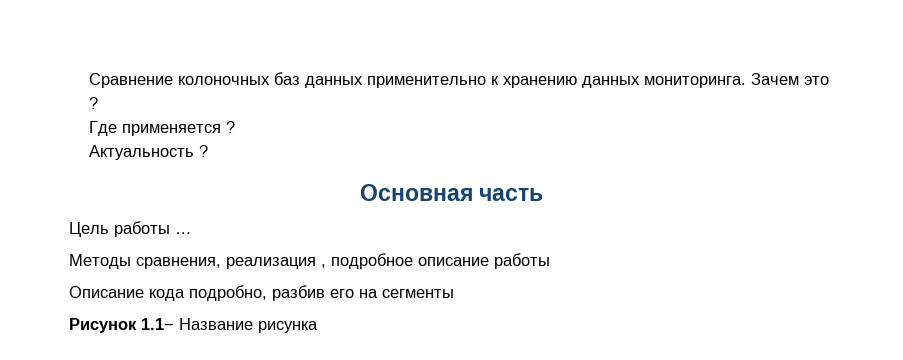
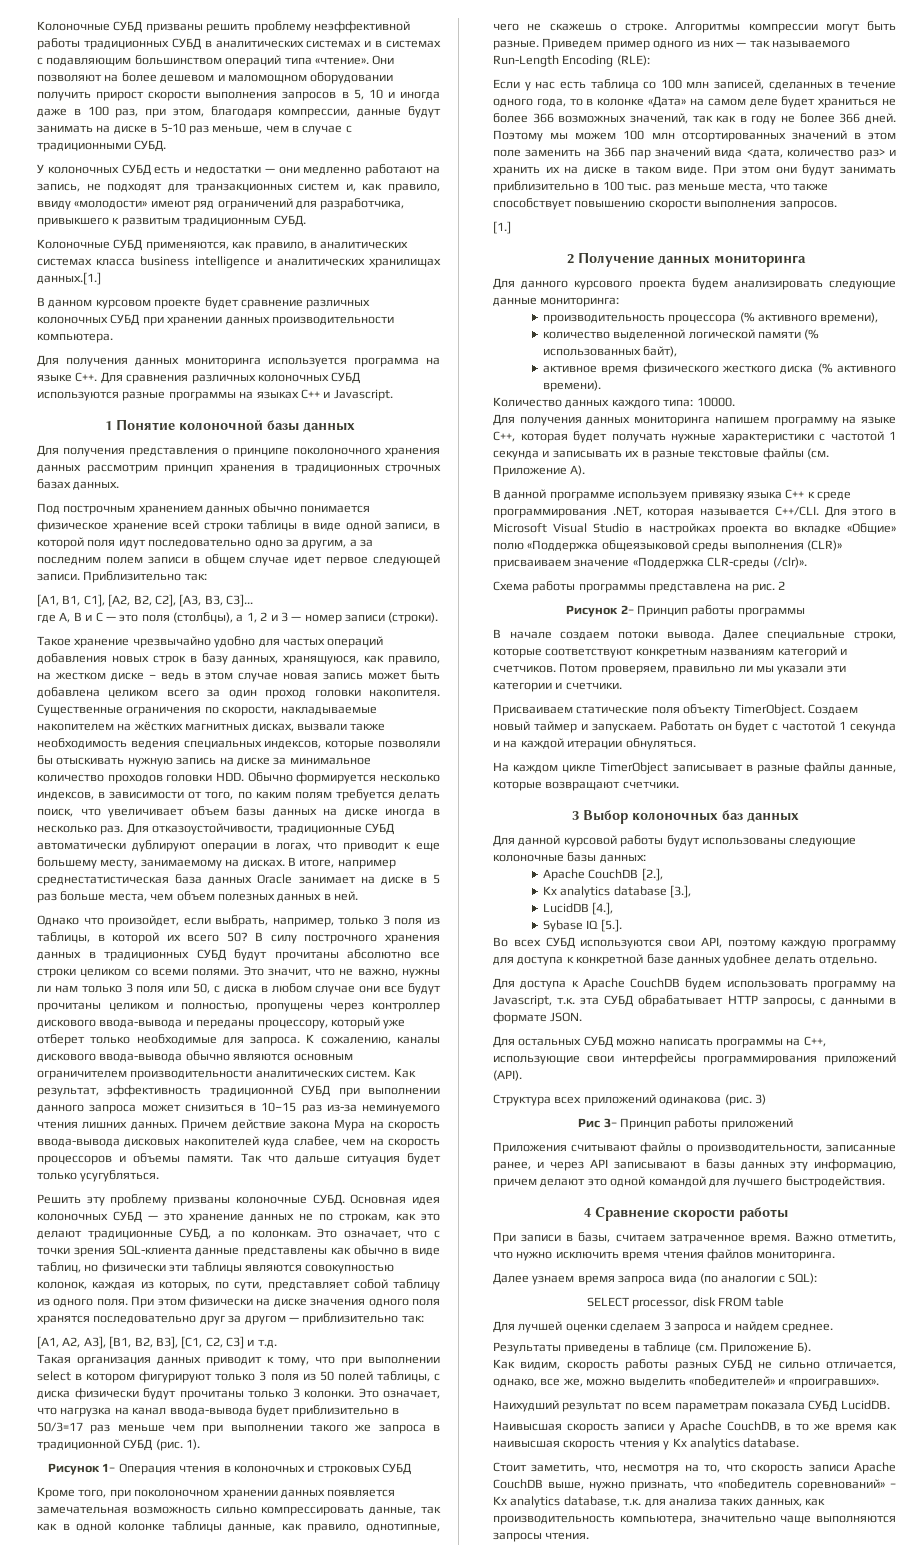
- Сравнение колоночных баз данных применительно к хранению данных мониторинга. Зачем это ?
- Где применяется ?
- Актуальность ?
- Основная часть
- Цель работы …
- Методы сравнения, реализация , подробное описание работы
- Описание кода подробно, разбив его на сегменты
- Рисунок 1.1− Название рисунка
+ Колоночные СУБД призваны решить проблему неэффективной работы традиционных СУБД в аналитических системах и в системах с подавляющим большинством операций типа «чтение». Они позволяют на более дешевом и маломощном оборудовании получить прирост скорости выполнения запросов в 5, 10 и иногда даже в 100 раз, при этом, благодаря компрессии, данные будут занимать на диске в 5-10 раз меньше, чем в случае с традиционными СУБД.
+ У колоночных СУБД есть и недостатки — они медленно работают на запись, не подходят для транзакционных систем и, как правило, ввиду «молодости» имеют ряд ограничений для разработчика, привыкшего к развитым традиционным СУБД.
+ Колоночные СУБД применяются, как правило, в аналитических системах класса business intelligence и аналитических хранилищах данных.[1.]
+ В данном курсовом проекте будет сравнение различных колоночных СУБД при хранении данных производительности компьютера.
+ Для получения данных мониторинга используется программа на языке C++. Для сравнения различных колоночных СУБД используются разные программы на языках C++ и Javascript.
+ 1 Понятие колоночной базы данных
+ Для получения представления о принципе поколоночного хранения данных рассмотрим принцип хранения в традиционных строчных базах данных.
+ Под построчным хранением данных обычно понимается физическое хранение всей строки таблицы в виде одной записи, в которой поля идут последовательно одно за другим, а за последним полем записи в общем случае идет первое следующей записи. Приблизительно так:
+ [A1, B1, C1], [A2, B2, C2], [A3, B3, C3]...
+ где A, B и С — это поля (столбцы), а 1, 2 и 3 — номер записи (строки).
+ Такое хранение чрезвычайно удобно для частых операций добавления новых строк в базу данных, хранящуюся, как правило, на жестком диске – ведь в этом случае новая запись может быть добавлена целиком всего за один проход головки накопителя. Существенные ограничения по скорости, накладываемые накопителем на жёстких магнитных дисках, вызвали также необходимость ведения специальных индексов, которые позволяли бы отыскивать нужную запись на диске за минимальное количество проходов головки HDD. Обычно формируется несколько индексов, в зависимости от того, по каким полям требуется делать поиск, что увеличивает объем базы данных на диске иногда в несколько раз. Для отказоустойчивости, традиционные СУБД автоматически дублируют операции в логах, что приводит к еще большему месту, занимаемому на дисках. В итоге, например среднестатистическая база данных Oracle занимает на диске в 5 раз больше места, чем объем полезных данных в ней.
+ Однако что произойдет, если выбрать, например, только 3 поля из таблицы, в которой их всего 50? В силу построчного хранения данных в традиционных СУБД будут прочитаны абсолютно все строки целиком со всеми полями. Это значит, что не важно, нужны ли нам только 3 поля или 50, с диска в любом случае они все будут прочитаны целиком и полностью, пропущены через контроллер дискового ввода-вывода и переданы процессору, который уже отберет только необходимые для запроса. К сожалению, каналы дискового ввода-вывода обычно являются основным ограничителем производительности аналитических систем. Как результат, эффективность традиционной СУБД при выполнении данного запроса может снизиться в 10–15 раз из-за неминуемого чтения лишних данных. Причем действие закона Мура на скорость ввода-вывода дисковых накопителей куда слабее, чем на скорость процессоров и объемы памяти. Так что дальше ситуация будет только усугубляться.
+ Решить эту проблему призваны колоночные СУБД. Основная идея колоночных СУБД — это хранение данных не по строкам, как это делают традиционные СУБД, а по колонкам. Это означает, что с точки зрения SQL-клиента данные представлены как обычно в виде таблиц, но физически эти таблицы являются совокупностью колонок, каждая из которых, по сути, представляет собой таблицу из одного поля. При этом физически на диске значения одного поля хранятся последовательно друг за другом — приблизительно так:
+ [A1, A2, A3], [B1, B2, B3], [C1, C2, C3] и т.д.
+ Такая организация данных приводит к тому, что при выполнении select в котором фигурируют только 3 поля из 50 полей таблицы, с диска физически будут прочитаны только 3 колонки. Это означает, что нагрузка на канал ввода-вывода будет приблизительно в 50/3=17 раз меньше чем при выполнении такого же запроса в традиционной СУБД (рис. 1).
+ Рисунок 1− Операция чтения в колоночных и строковых СУБД
+ Кроме того, при поколоночном хранении данных появляется замечательная возможность сильно компрессировать данные, так как в одной колонке таблицы данные, как правило, однотипные, чего не скажешь о строке. Алгоритмы компрессии могут быть разные. Приведем пример одного из них — так называемого Run-Length Encoding (RLE):
+ Если у нас есть таблица со 100 млн записей, сделанных в течение одного года, то в колонке «Дата» на самом деле будет храниться не более 366 возможных значений, так как в году не более 366 дней. Поэтому мы можем 100 млн отсортированных значений в этом поле заменить на 366 пар значений вида <дата, количество раз> и хранить их на диске в таком виде. При этом они будут занимать приблизительно в 100 тыс. раз меньше места, что также способствует повышению скорости выполнения запросов.
+ [1.]
+ 2 Получение данных мониторинга
+ Для данного курсового проекта будем анализировать следующие данные мониторинга:
+ производительность процессора (% активного времени),
+ количество выделенной логической памяти (% использованных байт),
+ активное время физического жесткого диска (% активного времени).
+ Количество данных каждого типа: 10000.
+ Для получения данных мониторинга напишем программу на языке C++, которая будет получать нужные характеристики с частотой 1 секунда и записывать их в разные текстовые файлы (см. Приложение А).
+ В данной программе используем привязку языка C++ к среде программирования .NET, которая называется C++/CLI. Для этого в Microsoft Visual Studio в настройках проекта во вкладке «Общие» полю «Поддержка общеязыковой среды выполнения (CLR)» присваиваем значение «Поддержка CLR-среды (/clr)».
+ Схема работы программы представлена на рис. 2
+ Рисунок 2− Принцип работы программы
+ В начале создаем потоки вывода. Далее специальные строки, которые соответствуют конкретным названиям категорий и счетчиков. Потом проверяем, правильно ли мы указали эти категории и счетчики.
+ Присваиваем статические поля объекту TimerObject. Создаем новый таймер и запускаем. Работать он будет с частотой 1 секунда и на каждой итерации обнуляться.
+ На каждом цикле TimerObject записывает в разные файлы данные, которые возвращают счетчики.
+ 3 Выбор колоночных баз данных
+ Для данной курсовой работы будут использованы следующие колоночные базы данных:
+ Apache CouchDB [2.],
+ Kx analytics database [3.],
+ LucidDB [4.],
+ Sybase IQ [5.].
+ Во всех СУБД используются свои API, поэтому каждую программу для доступа к конкретной базе данных удобнее делать отдельно.
+ Для доступа к Apache CouchDB будем использовать программу на Javascript, т.к. эта СУБД обрабатывает HTTP запросы, с данными в формате JSON.
+ Для остальных СУБД можно написать программы на C++, использующие свои интерфейсы программирования приложений (API).
+ Структура всех приложений одинакова (рис. 3)
+ Рис 3− Принцип работы приложений
+ Приложения считывают файлы о производительности, записанные ранее, и через API записывают в базы данных эту информацию, причем делают это одной командой для лучшего быстродействия.
+ 4 Сравнение скорости работы
+ При записи в базы, считаем затраченное время. Важно отметить, что нужно исключить время чтения файлов мониторинга.
+ Далее узнаем время запроса вида (по аналогии с SQL):
+ SELECT processor, disk FROM table
+ Для лучшей оценки сделаем 3 запроса и найдем среднее.
+ Результаты приведены в таблице (см. Приложение Б).
+ Как видим, скорость работы разных СУБД не сильно отличается, однако, все же, можно выделить «победителей» и «проигравших».
+ Наихудший результат по всем параметрам показала СУБД LucidDB.
+ Наивысшая скорость записи у Apache CouchDB, в то же время как наивысшая скорость чтения у Kx analytics database.
+ Стоит заметить, что, несмотря на то, что скорость записи Apache CouchDB выше, нужно признать, что «победитель соревнований» − Kx analytics database, т.к. для анализа таких данных, как производительность компьютера, значительно чаще выполняются запросы чтения.

